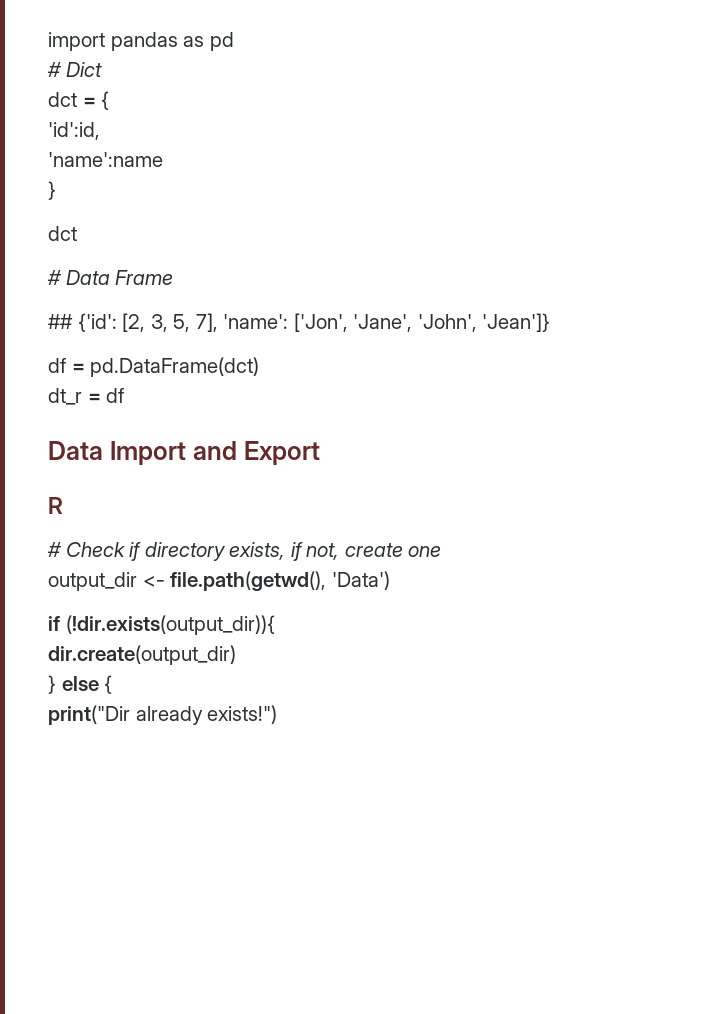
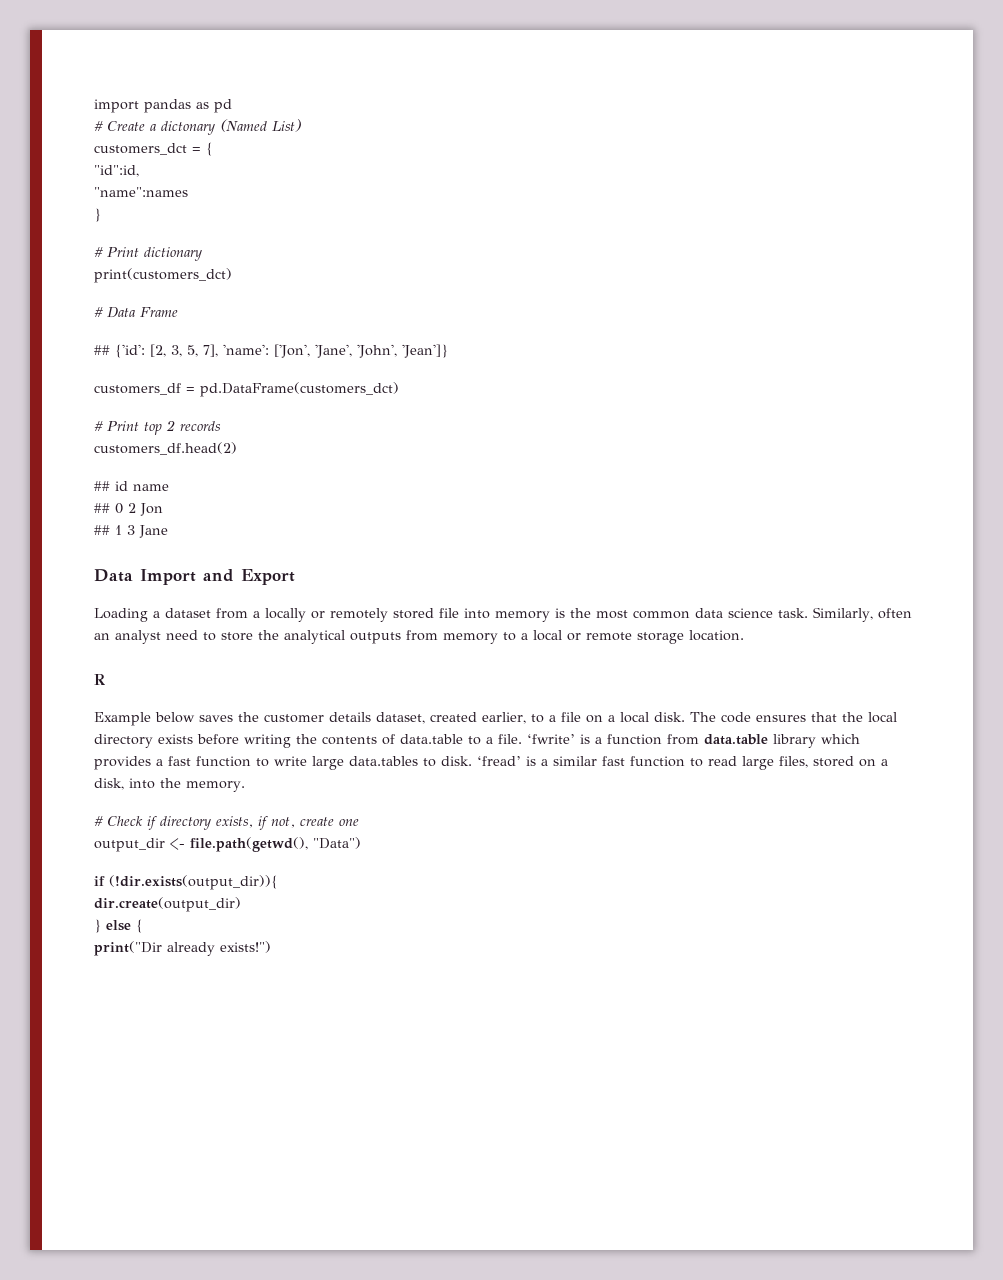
- # Dict
- dct = {
+ # Create a dictonary (Named List)
+ customers_dct = {
- 'id':id,
- 'name':name
+ "id":id,
+ "name":names
  }
- dct
+ # Print dictionary
+ print(customers_dct)
- df = pd.DataFrame(dct)
- dt_r = df
+ customers_df = pd.DataFrame(customers_dct)
+ # Print top 2 records
+ customers_df.head(2)
+ ## id name
+ ## 0 2 Jon
+ ## 1 3 Jane
  Data Import and Export
+ Loading a dataset from a locally or remotely stored file into memory is the most common data science task. Similarly, often an analyst need to store the analytical outputs from memory to a local or remote storage location.
  R
+ Example below saves the customer details dataset, created earlier, to a file on a local disk. The code ensures that the local directory exists before writing the contents of data.table to a file. ‘fwrite’ is a function from data.table library which provides a fast function to write large data.tables to disk. ‘fread’ is a similar fast function to read large files, stored on a disk, into the memory.
- output_dir <- file.path(getwd(), 'Data')
+ output_dir <- file.path(getwd(), "Data")

